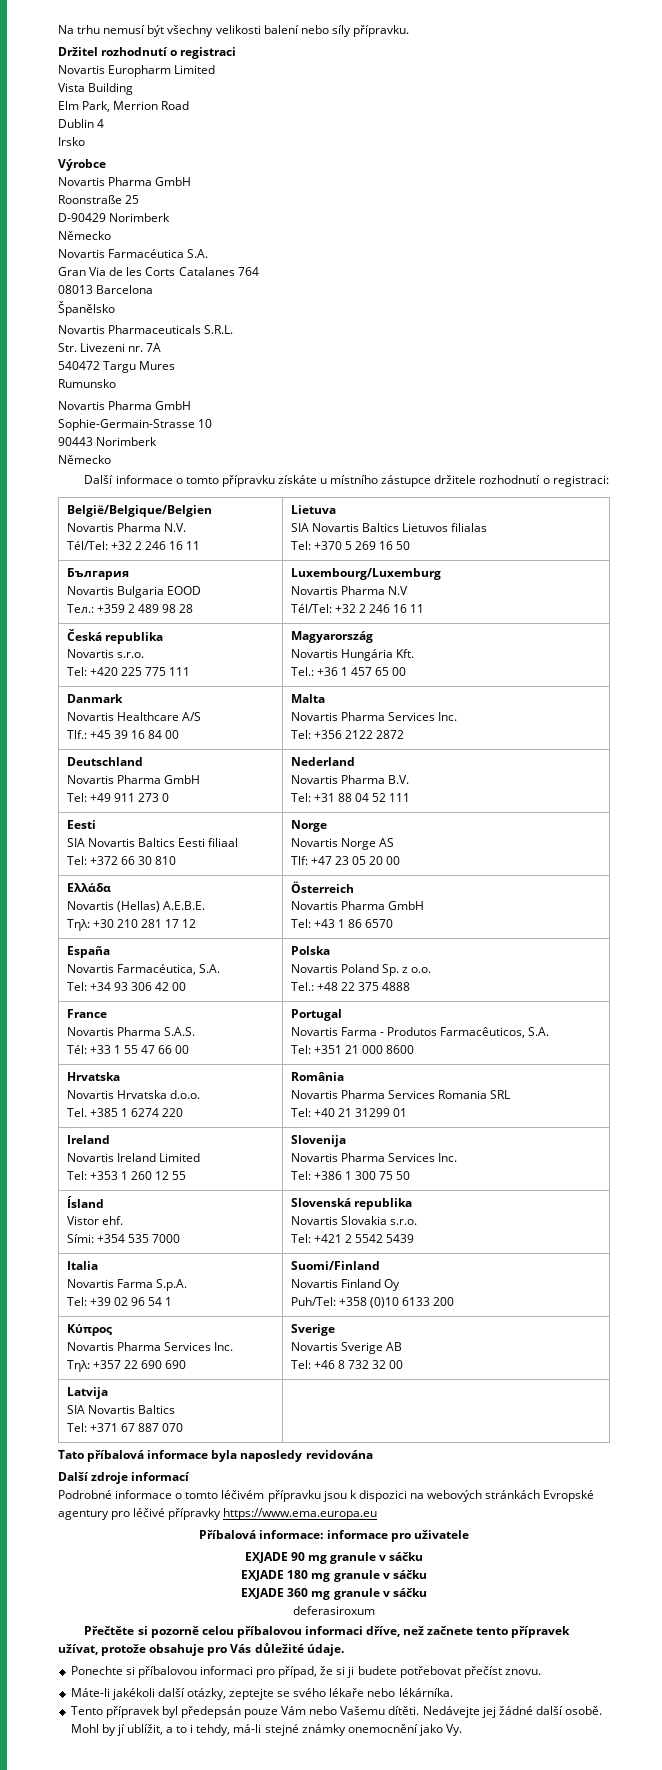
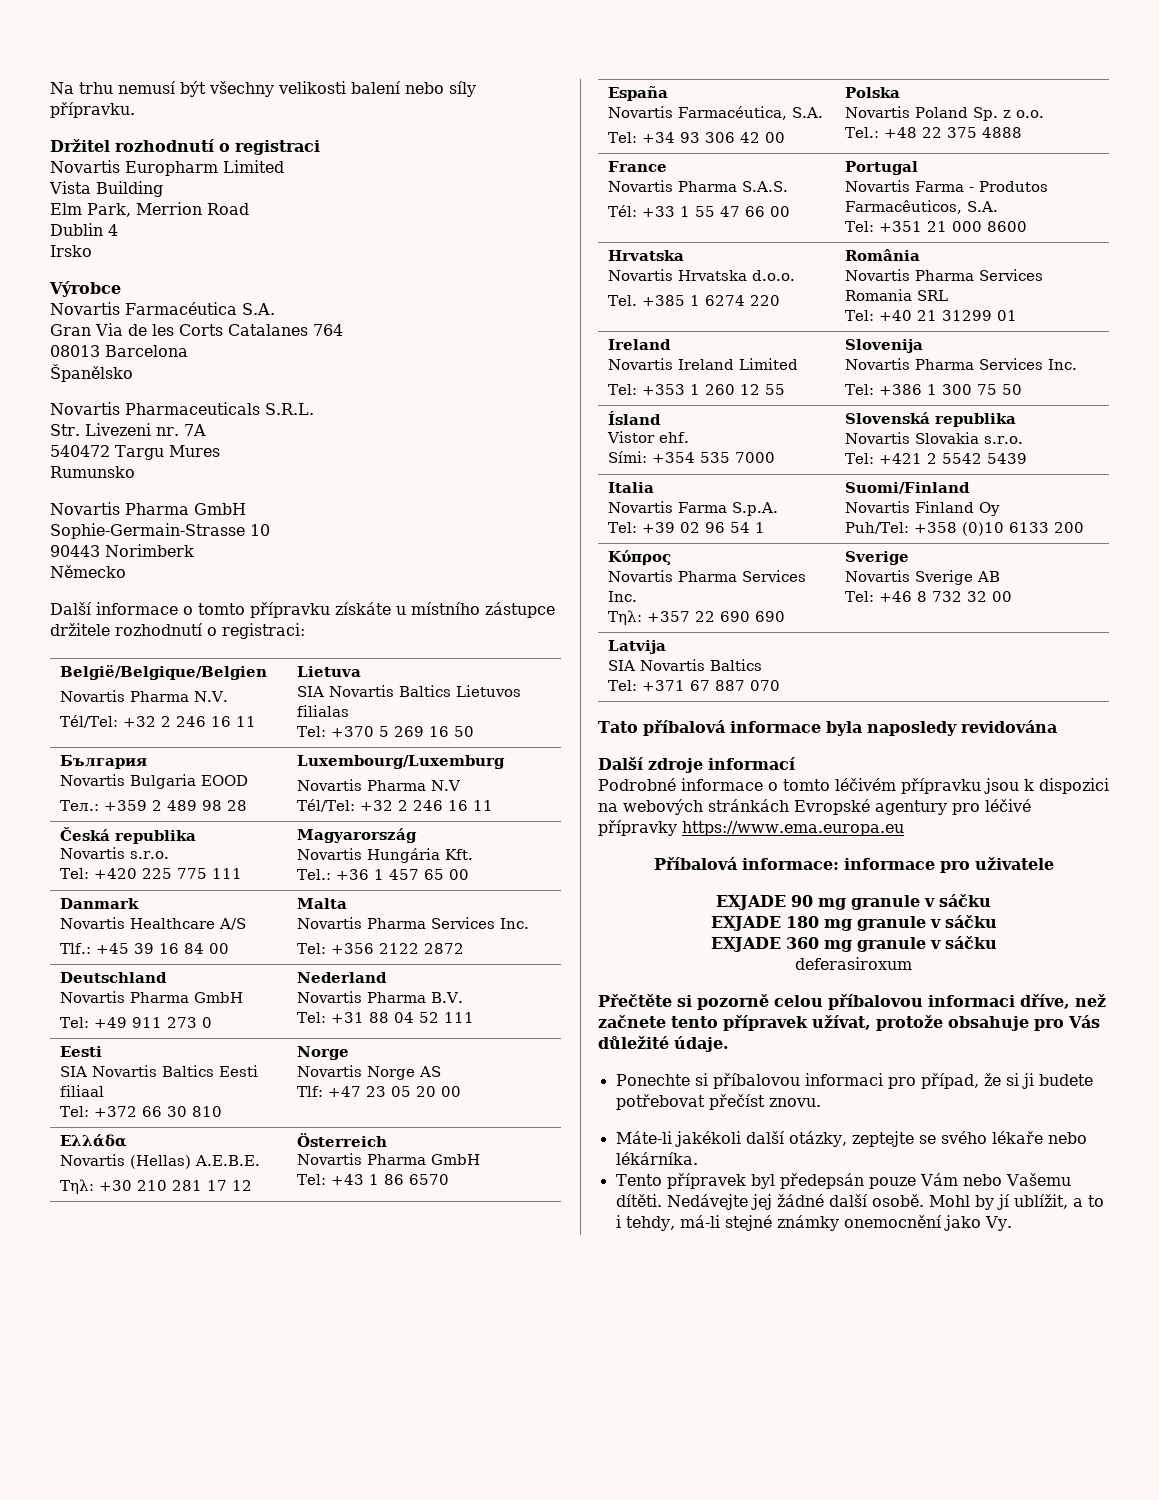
  Výrobce
- Novartis Pharma GmbH
- Roonstraße 25
- D-90429 Norimberk
- Německo

